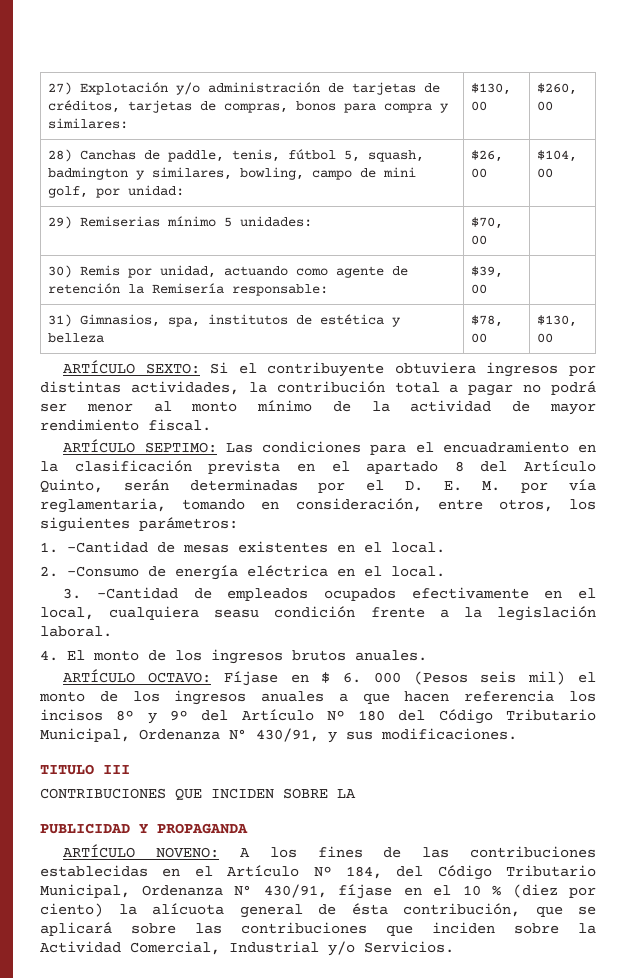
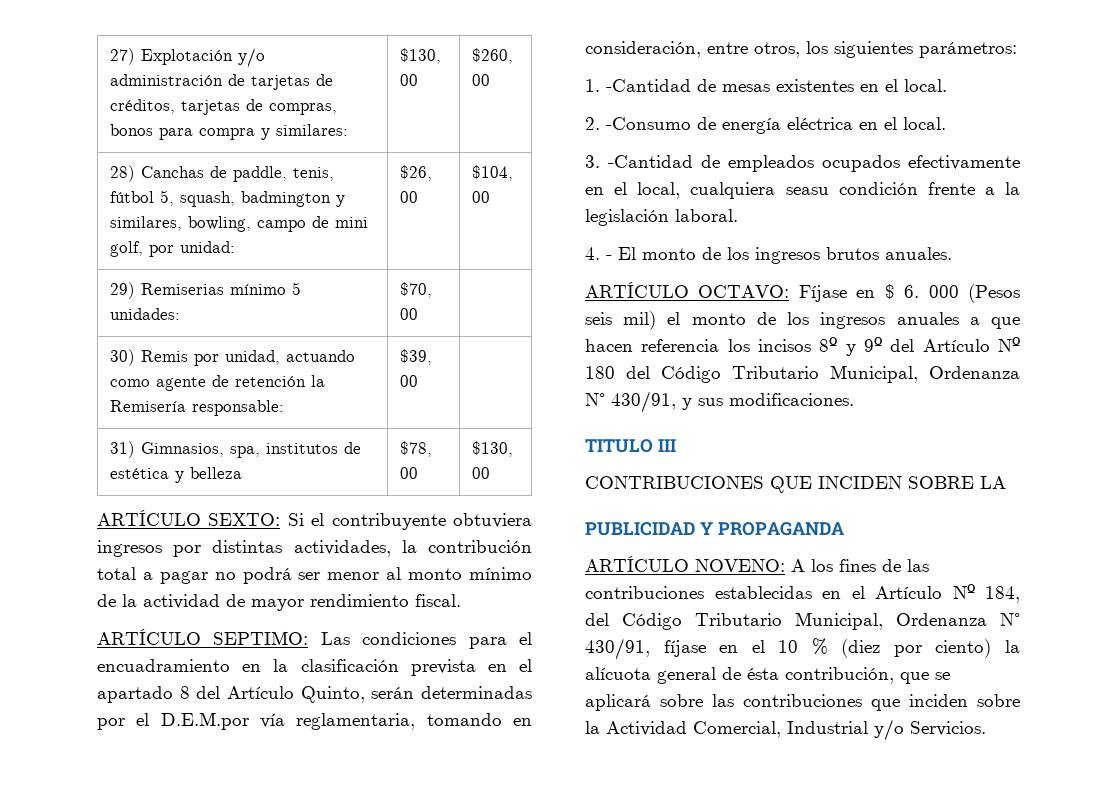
- ARTÍCULO SEPTIMO: Las condiciones para el encuadramiento en la clasificación prevista en el apartado 8 del Artículo Quinto, serán determinadas por el D. E. M. por vía reglamentaria, tomando en consideración, entre otros, los siguientes parámetros:
+ ARTÍCULO SEPTIMO: Las condiciones para el encuadramiento en la clasificación prevista en el apartado 8 del Artículo Quinto, serán determinadas por el D.E.M.por vía reglamentaria, tomando en consideración, entre otros, los siguientes parámetros:
- 4. El monto de los ingresos brutos anuales.
+ 4. - El monto de los ingresos brutos anuales.

